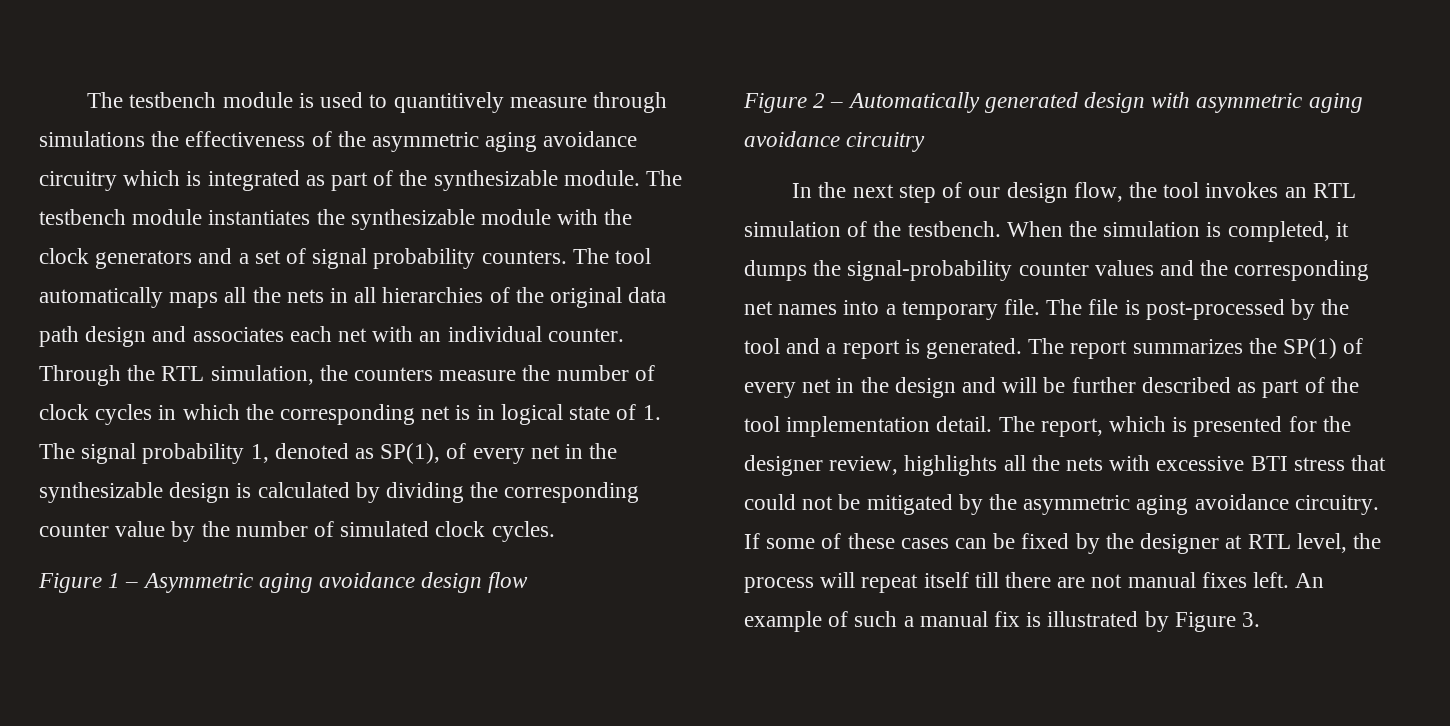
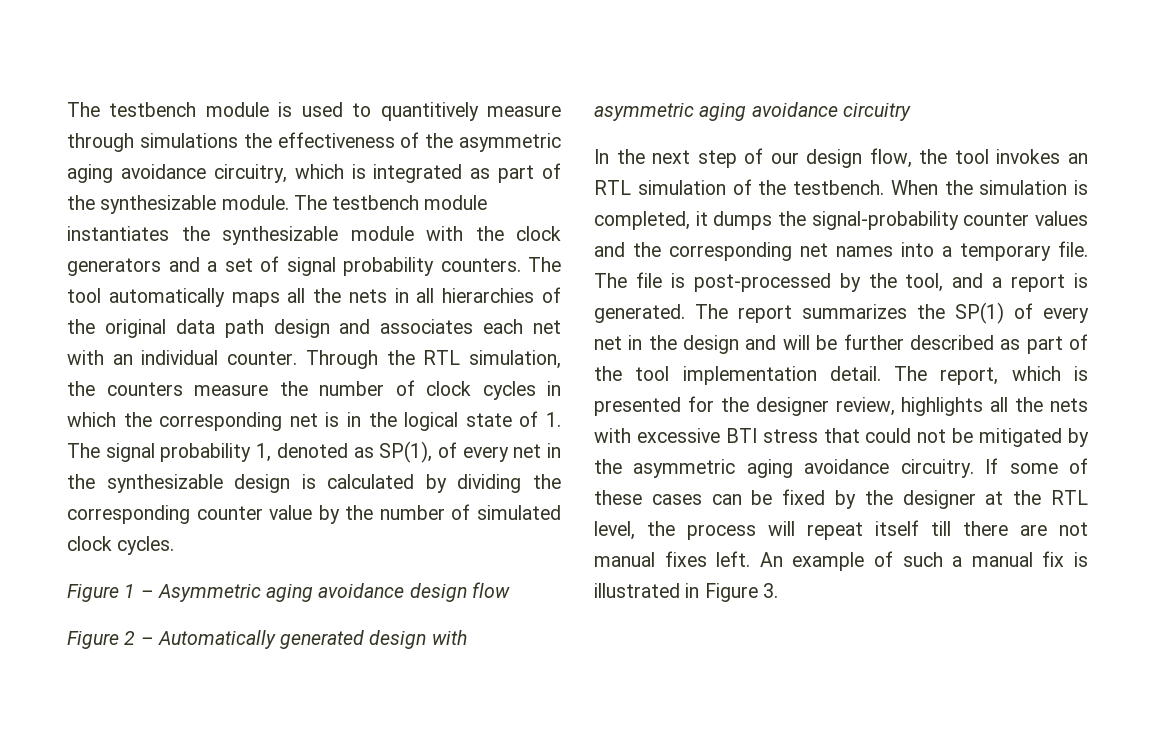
- The testbench module is used to quantitively measure through simulations the effectiveness of the asymmetric aging avoidance circuitry which is integrated as part of the synthesizable module.
+ The testbench module is used to quantitively measure through simulations the effectiveness of the asymmetric aging avoidance circuitry, which is integrated as part of the synthesizable module.
- Through the RTL simulation, the counters measure the number of clock cycles in which the corresponding net is in logical state of 1. The signal probability 1, denoted as SP(1), of every net in the synthesizable design is calculated by dividing the corresponding counter value by the number of simulated clock cycles.
+ Through the RTL simulation, the counters measure the number of clock cycles in which the corresponding net is in the logical state of 1. The signal probability 1, denoted as SP(1), of every net in the synthesizable design is calculated by dividing the corresponding counter value by the number of simulated clock cycles.
- The file is post-processed by the tool and a report is generated.
+ The file is post-processed by the tool, and a report is generated.
- If some of these cases can be fixed by the designer at RTL level, the process will repeat itself till there are not manual fixes left.
+ If some of these cases can be fixed by the designer at the RTL level, the process will repeat itself till there are not manual fixes left.
- An example of such a manual fix is illustrated by Figure 3.
+ An example of such a manual fix is illustrated in Figure 3.

